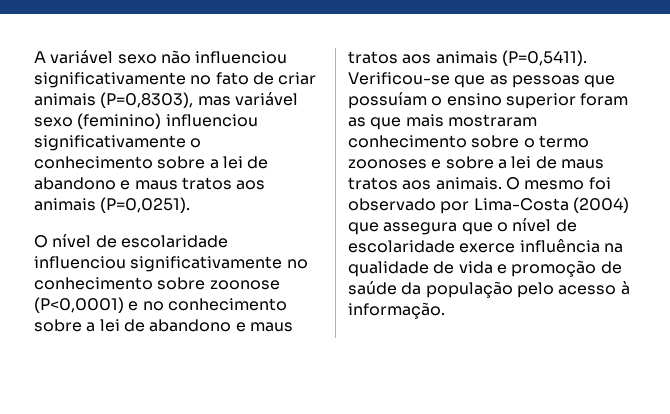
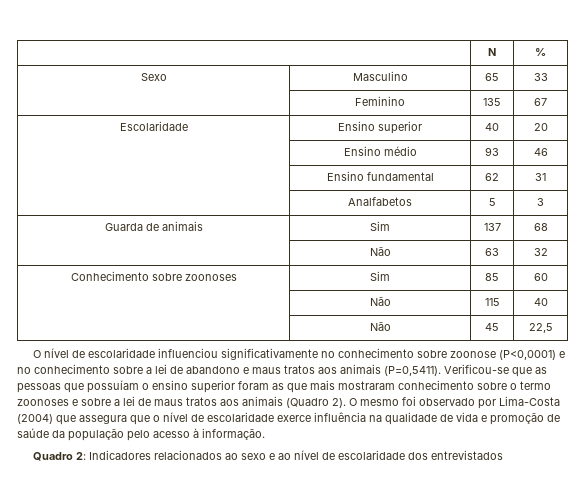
- A variável sexo não influenciou significativamente no fato de criar animais (P=0,8303), mas variável sexo (feminino) influenciou significativamente o conhecimento sobre a lei de abandono e maus tratos aos animais (P=0,0251).
+ | N | %
+ Sexo | Masculino | 65 | 33
+ | Feminino | 135 | 67
+ Escolaridade | Ensino superior | 40 | 20
+ | Ensino médio | 93 | 46
+ | Ensino fundamental | 62 | 31
+ | Analfabetos | 5 | 3
+ Guarda de animais | Sim | 137 | 68
+ | Não | 63 | 32
+ Conhecimento sobre zoonoses | Sim | 85 | 60
+ | Não | 115 | 40
+ | Não | 45 | 22,5
- Verificou-se que as pessoas que possuíam o ensino superior foram as que mais mostraram conhecimento sobre o termo zoonoses e sobre a lei de maus tratos aos animais.
+ Verificou-se que as pessoas que possuíam o ensino superior foram as que mais mostraram conhecimento sobre o termo zoonoses e sobre a lei de maus tratos aos animais (Quadro 2).
+ Quadro 2: Indicadores relacionados ao sexo e ao nível de escolaridade dos entrevistados

